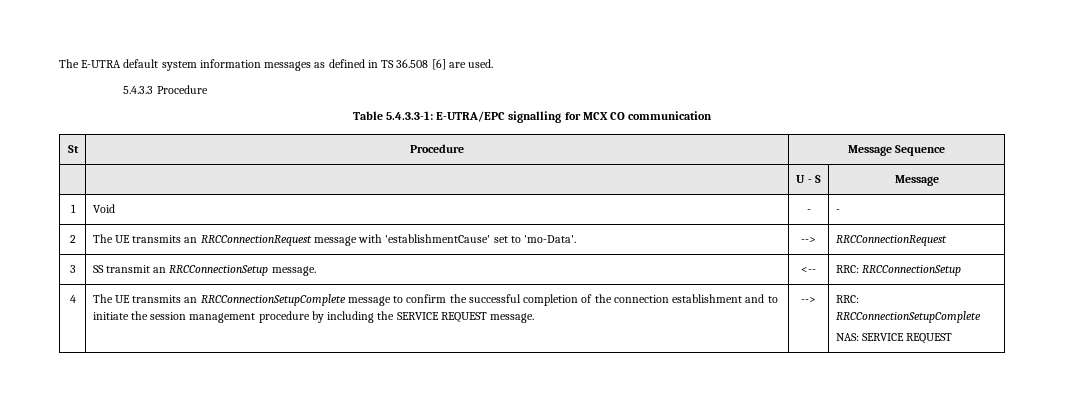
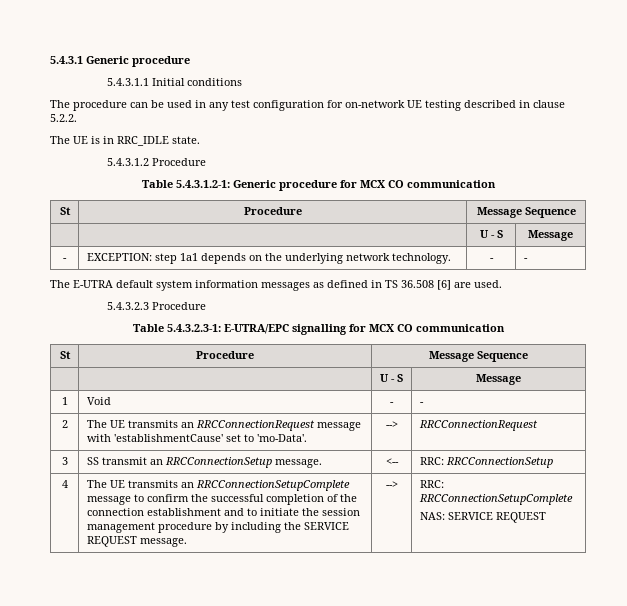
+ 5.4.3.1 Generic procedure
+ 5.4.3.1.1 Initial conditions
+ The procedure can be used in any test configuration for on-network UE testing described in clause 5.2.2.
+ The UE is in RRC_IDLE state.
+ 5.4.3.1.2 Procedure
+ Table 5.4.3.1.2-1: Generic procedure for MCX CO communication
+ St | Procedure | Message Sequence
+ | | U - S | Message
+ - | EXCEPTION: step 1a1 depends on the underlying network technology. | - | -
- 5.4.3.3 Procedure
- Table 5.4.3.3-1: E-UTRA/EPC signalling for MCX CO communication
+ 5.4.3.2.3 Procedure
+ Table 5.4.3.2.3-1: E-UTRA/EPC signalling for MCX CO communication

